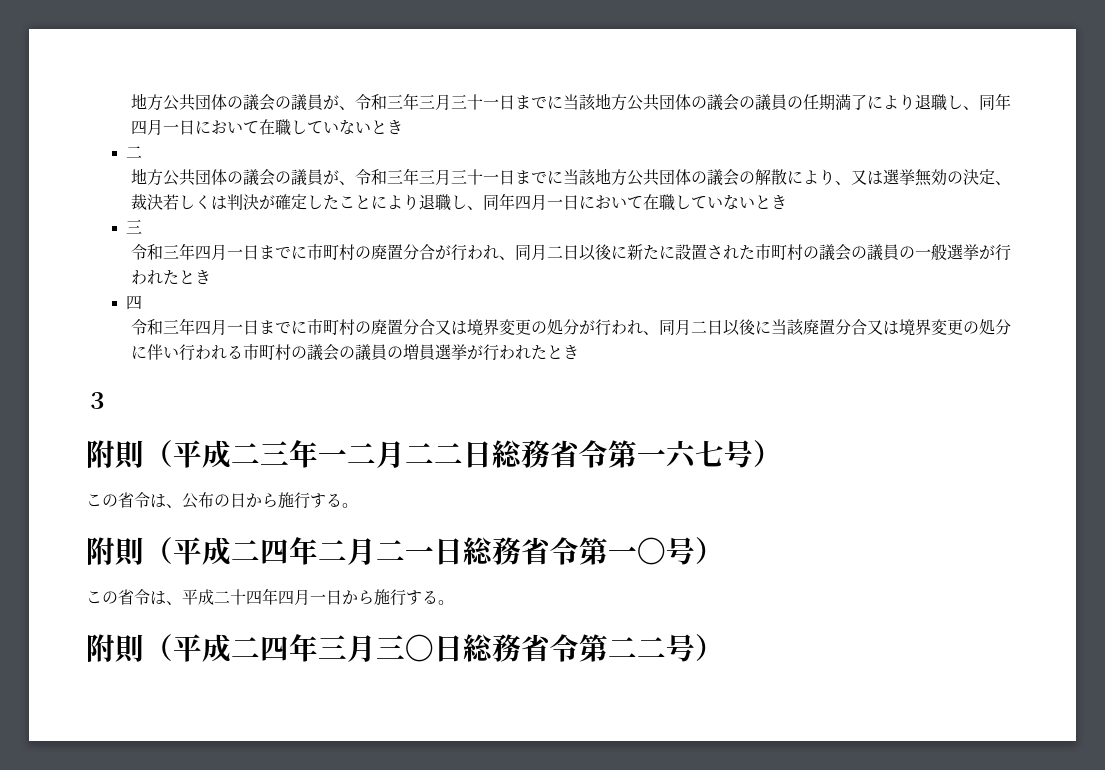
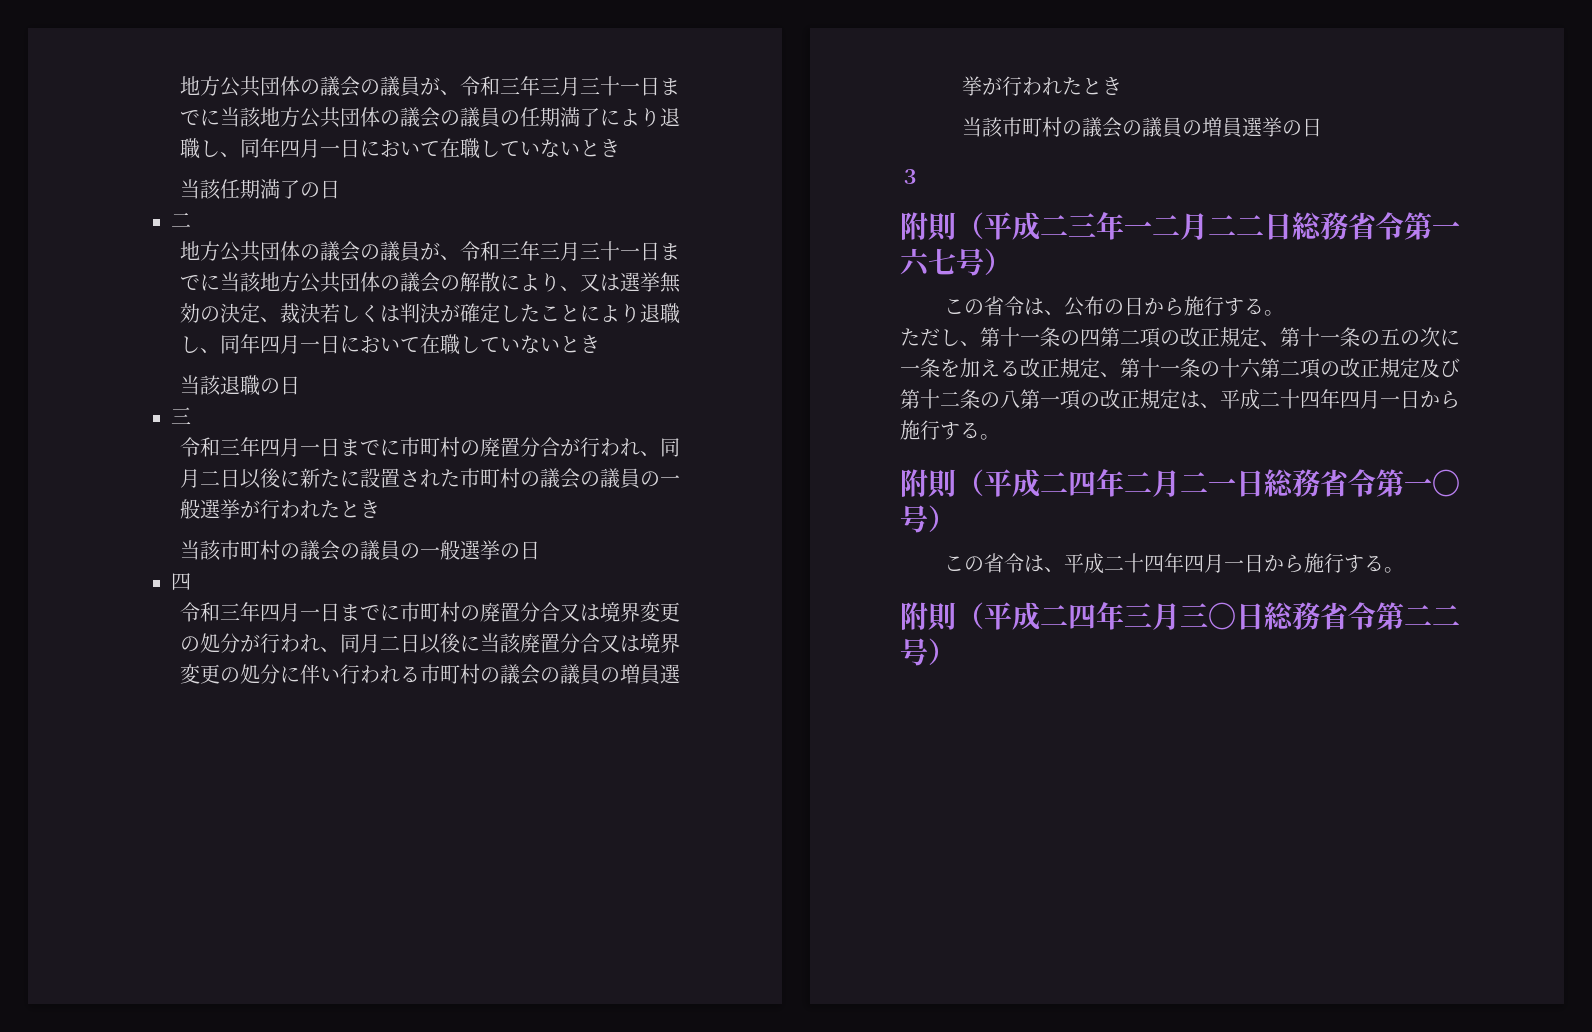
+ 当該任期満了の日
+ 当該退職の日
+ 当該市町村の議会の議員の一般選挙の日
+ 当該市町村の議会の議員の増員選挙の日
+ ただし、第十一条の四第二項の改正規定、第十一条の五の次に一条を加える改正規定、第十一条の十六第二項の改正規定及び第十二条の八第一項の改正規定は、平成二十四年四月一日から施行する。

